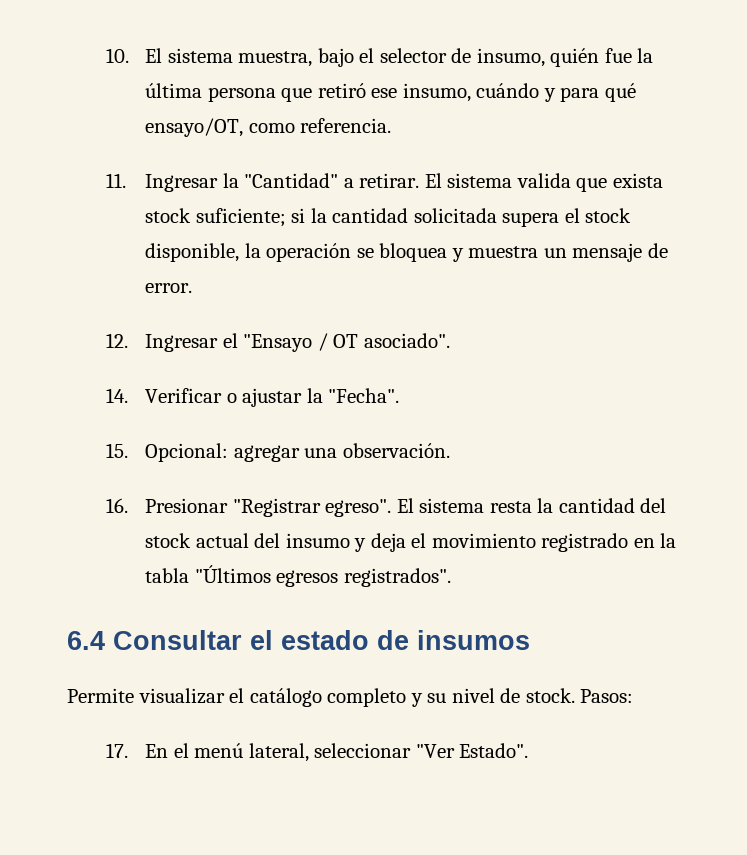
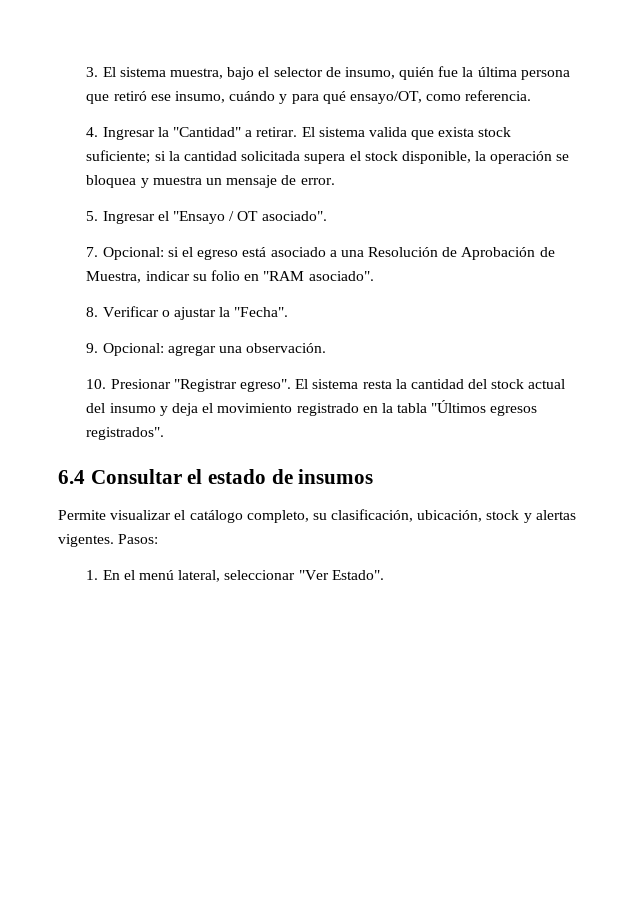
- 10. El sistema muestra, bajo el selector de insumo, quién fue la última persona que retiró ese insumo, cuándo y para qué ensayo/OT, como referencia.
+ 3. El sistema muestra, bajo el selector de insumo, quién fue la última persona que retiró ese insumo, cuándo y para qué ensayo/OT, como referencia.
- 11. Ingresar la "Cantidad" a retirar.
+ 4. Ingresar la "Cantidad" a retirar.
- 12. Ingresar el "Ensayo / OT asociado".
+ 5. Ingresar el "Ensayo / OT asociado".
- 14. Verificar o ajustar la "Fecha".
+ 7. Opcional: si el egreso está asociado a una Resolución de Aprobación de Muestra, indicar su folio en "RAM asociado".
+ 8. Verificar o ajustar la "Fecha".
- 15. Opcional: agregar una observación.
+ 9. Opcional: agregar una observación.
- 16. Presionar "Registrar egreso".
+ 10. Presionar "Registrar egreso".
- Permite visualizar el catálogo completo y su nivel de stock.
+ Permite visualizar el catálogo completo, su clasificación, ubicación, stock y alertas vigentes.
- 17. En el menú lateral, seleccionar "Ver Estado".
+ 1. En el menú lateral, seleccionar "Ver Estado".

